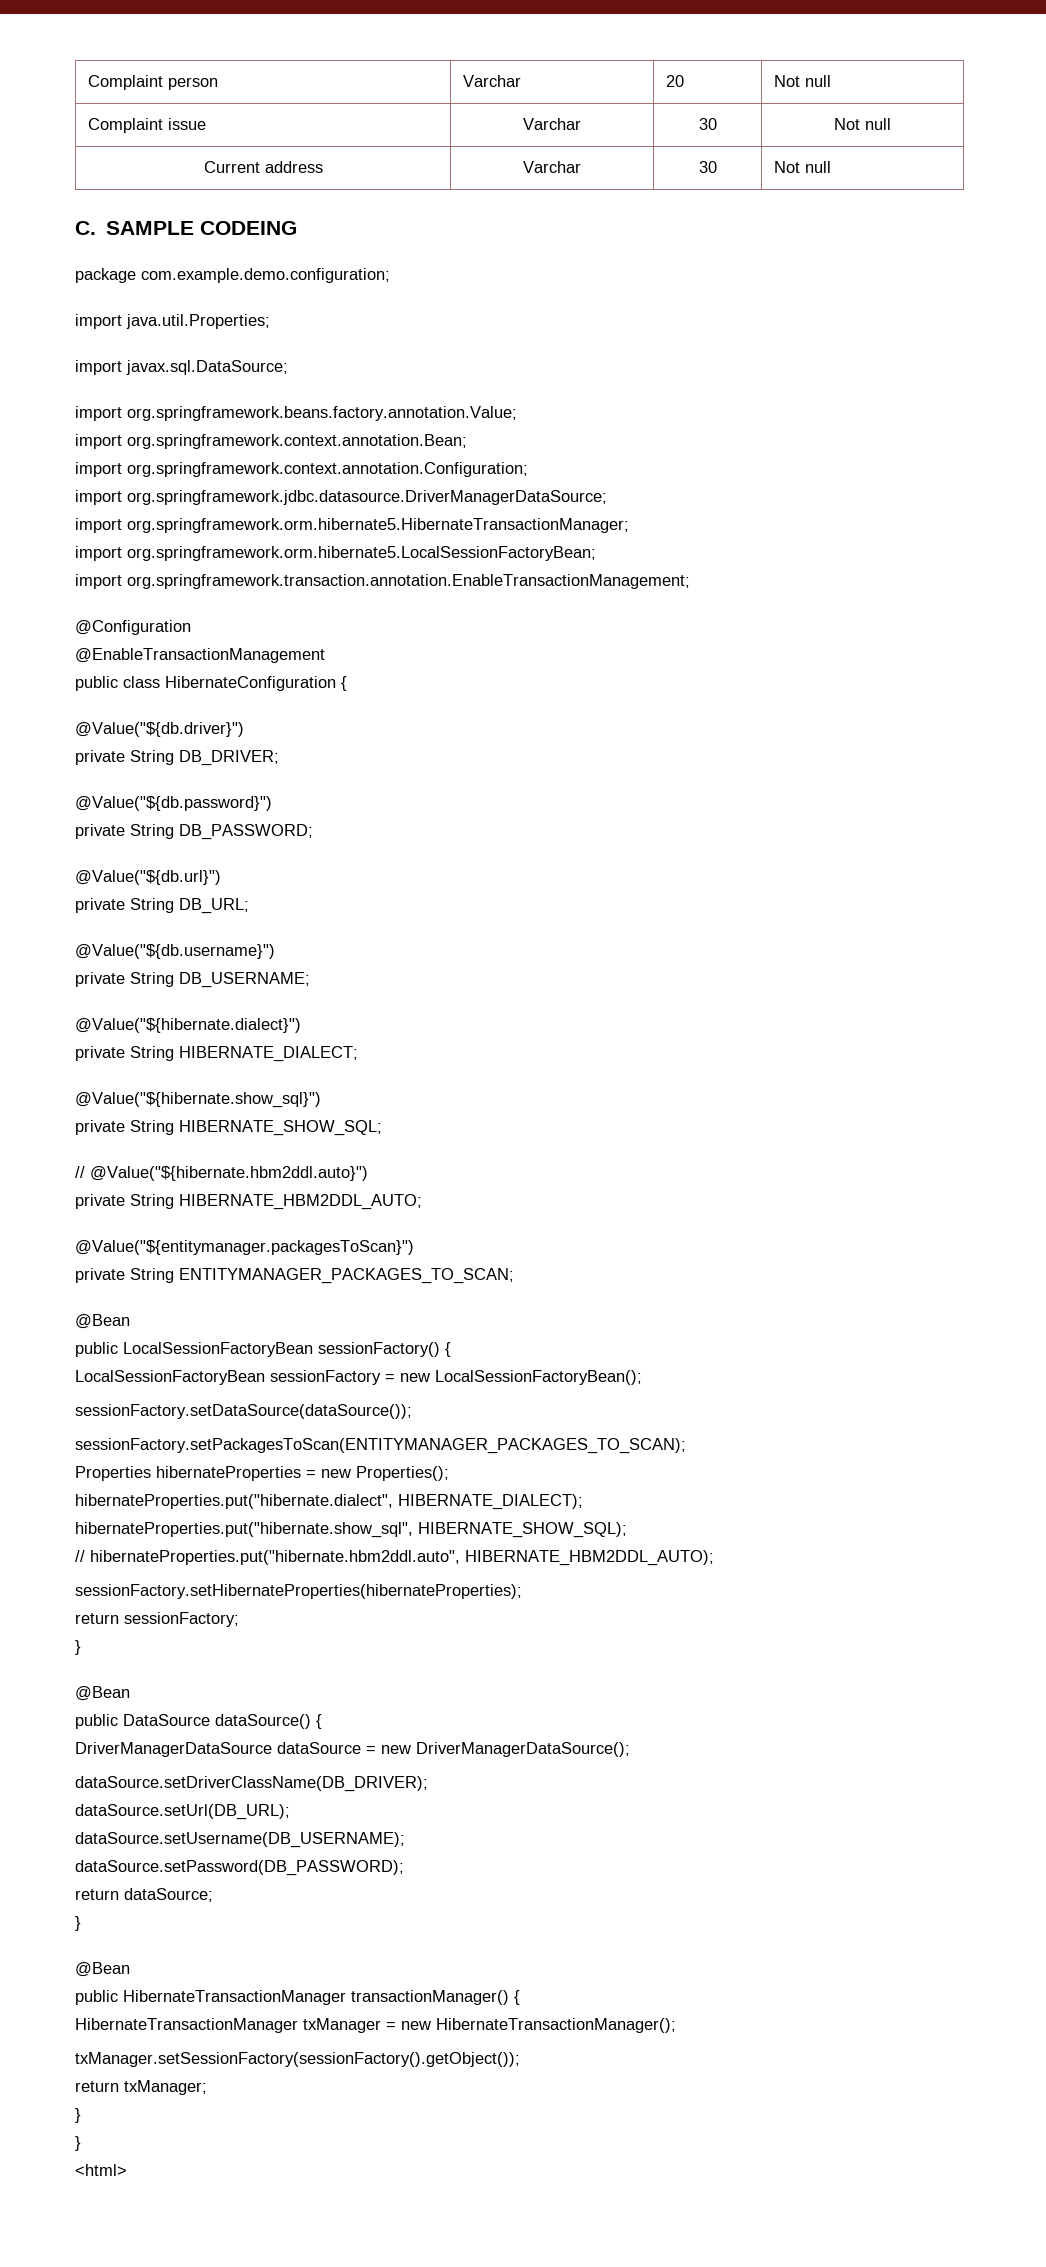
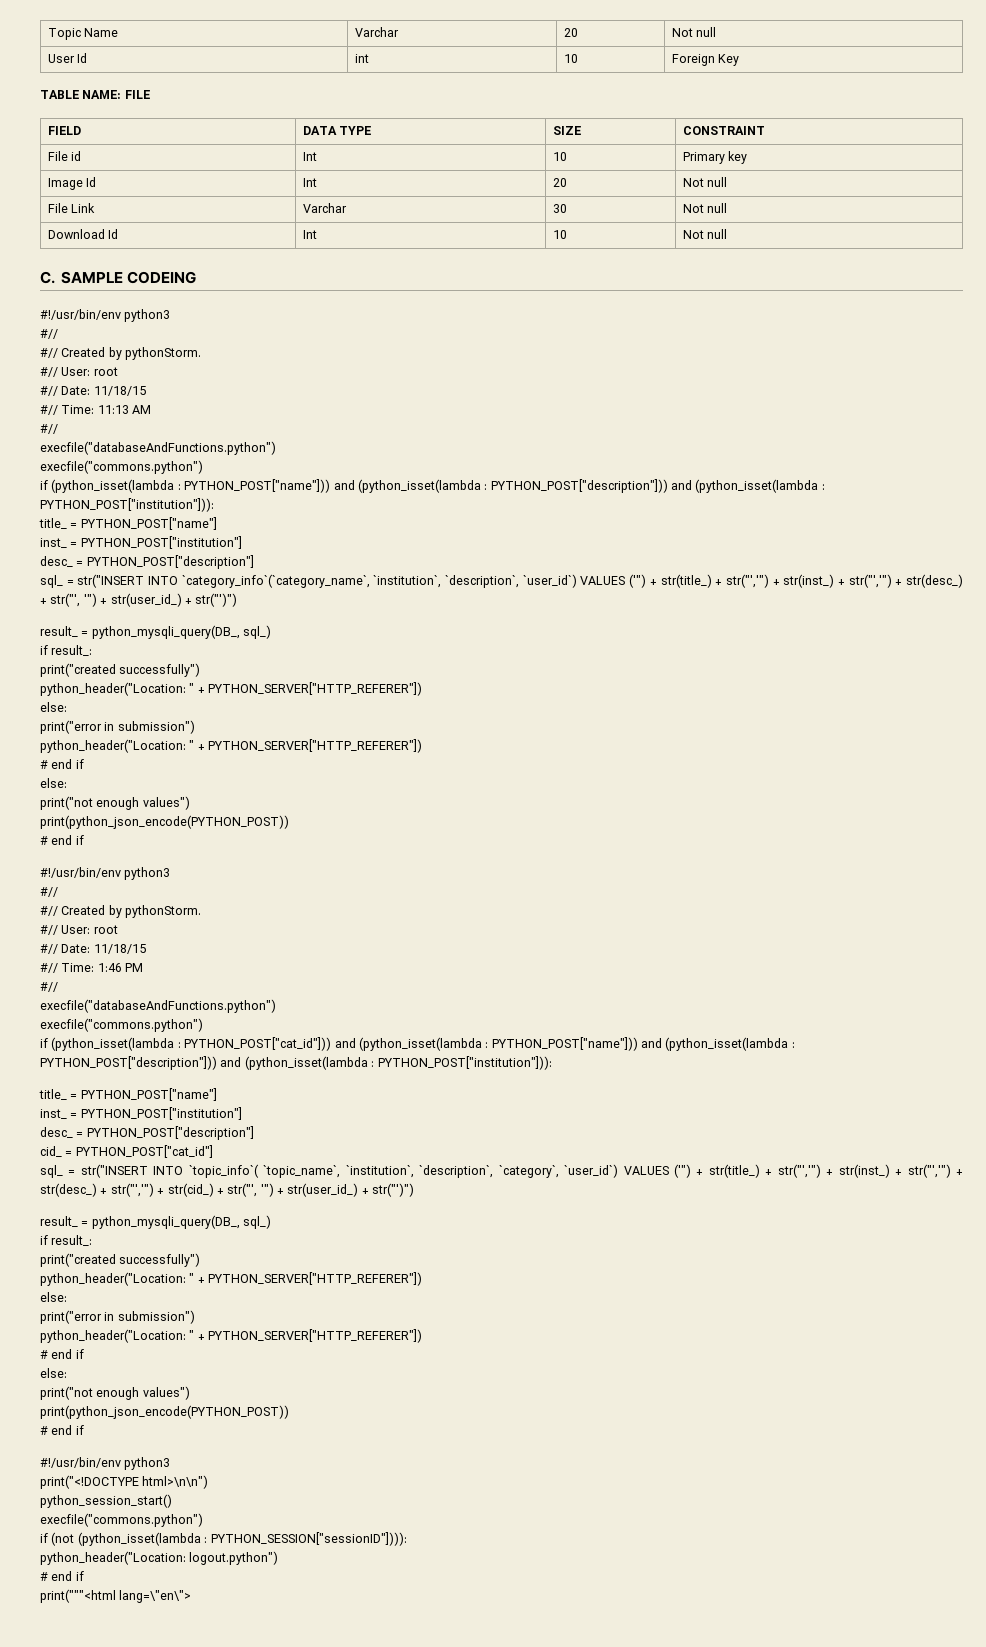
- Complaint person | Varchar | 20 | Not null
+ Topic Name | Varchar | 20 | Not null
- Complaint issue | Varchar | 30 | Not null
- Current address | Varchar | 30 | Not null
+ User Id | int | 10 | Foreign Key
+ TABLE NAME: FILE
+ FIELD | DATA TYPE | SIZE | CONSTRAINT
+ File id | Int | 10 | Primary key
+ Image Id | Int | 20 | Not null
+ File Link | Varchar | 30 | Not null
+ Download Id | Int | 10 | Not null
  C. SAMPLE CODEING
- package com.example.demo.configuration;
- import java.util.Properties;
- import javax.sql.DataSource;
- import org.springframework.beans.factory.annotation.Value;
- import org.springframework.context.annotation.Bean;
- import org.springframework.context.annotation.Configuration;
- import org.springframework.jdbc.datasource.DriverManagerDataSource;
- import org.springframework.orm.hibernate5.HibernateTransactionManager;
- import org.springframework.orm.hibernate5.LocalSessionFactoryBean;
- import org.springframework.transaction.annotation.EnableTransactionManagement;
- @Configuration
- @EnableTransactionManagement
- public class HibernateConfiguration {
- @Value("${db.driver}")
- private String DB_DRIVER;
- @Value("${db.password}")
- private String DB_PASSWORD;
- @Value("${db.url}")
- private String DB_URL;
- @Value("${db.username}")
- private String DB_USERNAME;
- @Value("${hibernate.dialect}")
- private String HIBERNATE_DIALECT;
- @Value("${hibernate.show_sql}")
- private String HIBERNATE_SHOW_SQL;
- // @Value("${hibernate.hbm2ddl.auto}")
- private String HIBERNATE_HBM2DDL_AUTO;
- @Value("${entitymanager.packagesToScan}")
- private String ENTITYMANAGER_PACKAGES_TO_SCAN;
- @Bean
- public LocalSessionFactoryBean sessionFactory() {
- LocalSessionFactoryBean sessionFactory = new LocalSessionFactoryBean();
- sessionFactory.setDataSource(dataSource());
- sessionFactory.setPackagesToScan(ENTITYMANAGER_PACKAGES_TO_SCAN);
- Properties hibernateProperties = new Properties();
- hibernateProperties.put("hibernate.dialect", HIBERNATE_DIALECT);
- hibernateProperties.put("hibernate.show_sql", HIBERNATE_SHOW_SQL);
- // hibernateProperties.put("hibernate.hbm2ddl.auto", HIBERNATE_HBM2DDL_AUTO);
- sessionFactory.setHibernateProperties(hibernateProperties);
- return sessionFactory;
- }
- @Bean
- public DataSource dataSource() {
- DriverManagerDataSource dataSource = new DriverManagerDataSource();
- dataSource.setDriverClassName(DB_DRIVER);
- dataSource.setUrl(DB_URL);
- dataSource.setUsername(DB_USERNAME);
- dataSource.setPassword(DB_PASSWORD);
- return dataSource;
- }
- @Bean
- public HibernateTransactionManager transactionManager() {
- HibernateTransactionManager txManager = new HibernateTransactionManager();
- txManager.setSessionFactory(sessionFactory().getObject());
- return txManager;
- }
- }
- <html>
+ #!/usr/bin/env python3
+ #//
+ #// Created by pythonStorm.
+ #// User: root
+ #// Date: 11/18/15
+ #// Time: 11:13 AM
+ #//
+ execfile("databaseAndFunctions.python")
+ execfile("commons.python")
+ if (python_isset(lambda : PYTHON_POST["name"])) and (python_isset(lambda : PYTHON_POST["description"])) and (python_isset(lambda : PYTHON_POST["institution"])):
+ title_ = PYTHON_POST["name"]
+ inst_ = PYTHON_POST["institution"]
+ desc_ = PYTHON_POST["description"]
+ sql_ = str("INSERT INTO `category_info`(`category_name`, `institution`, `description`, `user_id`) VALUES ('") + str(title_) + str("','") + str(inst_) + str("','") + str(desc_) + str("', '") + str(user_id_) + str("')")
+ result_ = python_mysqli_query(DB_, sql_)
+ if result_:
+ print("created successfully")
+ python_header("Location: " + PYTHON_SERVER["HTTP_REFERER"])
+ else:
+ print("error in submission")
+ python_header("Location: " + PYTHON_SERVER["HTTP_REFERER"])
+ # end if
+ else:
+ print("not enough values")
+ print(python_json_encode(PYTHON_POST))
+ # end if
+ #!/usr/bin/env python3
+ #//
+ #// Created by pythonStorm.
+ #// User: root
+ #// Date: 11/18/15
+ #// Time: 1:46 PM
+ #//
+ execfile("databaseAndFunctions.python")
+ execfile("commons.python")
+ if (python_isset(lambda : PYTHON_POST["cat_id"])) and (python_isset(lambda : PYTHON_POST["name"])) and (python_isset(lambda : PYTHON_POST["description"])) and (python_isset(lambda : PYTHON_POST["institution"])):
+ title_ = PYTHON_POST["name"]
+ inst_ = PYTHON_POST["institution"]
+ desc_ = PYTHON_POST["description"]
+ cid_ = PYTHON_POST["cat_id"]
+ sql_ = str("INSERT INTO `topic_info`( `topic_name`, `institution`, `description`, `category`, `user_id`) VALUES ('") + str(title_) + str("','") + str(inst_) + str("','") + str(desc_) + str("','") + str(cid_) + str("', '") + str(user_id_) + str("')")
+ result_ = python_mysqli_query(DB_, sql_)
+ if result_:
+ print("created successfully")
+ python_header("Location: " + PYTHON_SERVER["HTTP_REFERER"])
+ else:
+ print("error in submission")
+ python_header("Location: " + PYTHON_SERVER["HTTP_REFERER"])
+ # end if
+ else:
+ print("not enough values")
+ print(python_json_encode(PYTHON_POST))
+ # end if
+ #!/usr/bin/env python3
+ print("<!DOCTYPE html>\n\n")
+ python_session_start()
+ execfile("commons.python")
+ if (not (python_isset(lambda : PYTHON_SESSION["sessionID"]))):
+ python_header("Location: logout.python")
+ # end if
+ print("""<html lang=\"en\">

